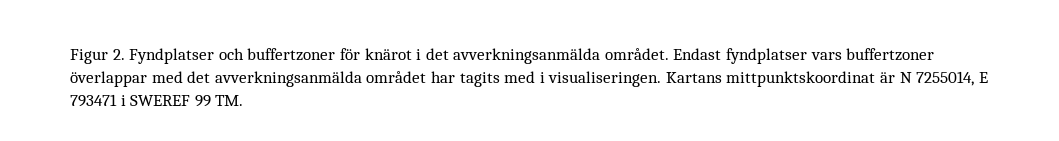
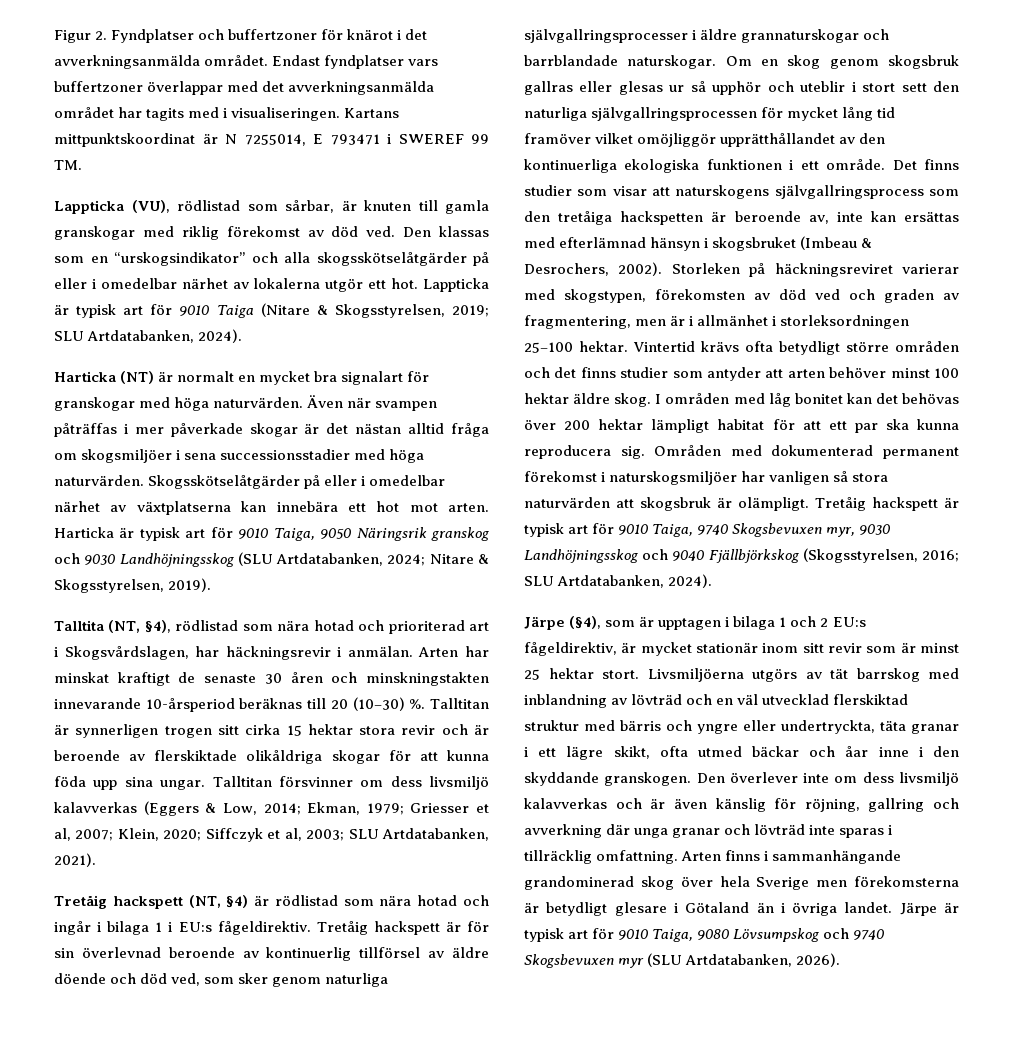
+ Lappticka (VU), rödlistad som sårbar, är knuten till gamla granskogar med riklig förekomst av död ved. Den klassas som en “urskogsindikator” och alla skogsskötselåtgärder på eller i omedelbar närhet av lokalerna utgör ett hot. Lappticka är typisk art för 9010 Taiga (Nitare & Skogsstyrelsen, 2019; SLU Artdatabanken, 2024).
+ Harticka (NT) är normalt en mycket bra signalart för granskogar med höga naturvärden. Även när svampen påträffas i mer påverkade skogar är det nästan alltid fråga om skogsmiljöer i sena successionsstadier med höga naturvärden. Skogsskötselåtgärder på eller i omedelbar närhet av växtplatserna kan innebära ett hot mot arten. Harticka är typisk art för 9010 Taiga, 9050 Näringsrik granskog och 9030 Landhöjningsskog (SLU Artdatabanken, 2024; Nitare & Skogsstyrelsen, 2019).
+ Talltita (NT, §4), rödlistad som nära hotad och prioriterad art i Skogsvårdslagen, har häckningsrevir i anmälan. Arten har minskat kraftigt de senaste 30 åren och minskningstakten innevarande 10-årsperiod beräknas till 20 (10–30) %. Talltitan är synnerligen trogen sitt cirka 15 hektar stora revir och är beroende av flerskiktade olikåldriga skogar för att kunna föda upp sina ungar. Talltitan försvinner om dess livsmiljö kalavverkas (Eggers & Low, 2014; Ekman, 1979; Griesser et al, 2007; Klein, 2020; Siffczyk et al, 2003; SLU Artdatabanken, 2021).
+ Tretåig hackspett (NT, §4) är rödlistad som nära hotad och ingår i bilaga 1 i EU:s fågeldirektiv. Tretåig hackspett är för sin överlevnad beroende av kontinuerlig tillförsel av äldre döende och död ved, som sker genom naturliga självgallringsprocesser i äldre grannaturskogar och barrblandade naturskogar. Om en skog genom skogsbruk gallras eller glesas ur så upphör och uteblir i stort sett den naturliga självgallringsprocessen för mycket lång tid framöver vilket omöjliggör upprätthållandet av den kontinuerliga ekologiska funktionen i ett område. Det finns studier som visar att naturskogens självgallringsprocess som den tretåiga hackspetten är beroende av, inte kan ersättas med efterlämnad hänsyn i skogsbruket (Imbeau & Desrochers, 2002). Storleken på häckningsreviret varierar med skogstypen, förekomsten av död ved och graden av fragmentering, men är i allmänhet i storleksordningen 25–100 hektar. Vintertid krävs ofta betydligt större områden och det finns studier som antyder att arten behöver minst 100 hektar äldre skog. I områden med låg bonitet kan det behövas över 200 hektar lämpligt habitat för att ett par ska kunna reproducera sig. Områden med dokumenterad permanent förekomst i naturskogsmiljöer har vanligen så stora naturvärden att skogsbruk är olämpligt. Tretåig hackspett är typisk art för 9010 Taiga, 9740 Skogsbevuxen myr, 9030 Landhöjningsskog och 9040 Fjällbjörkskog (Skogsstyrelsen, 2016; SLU Artdatabanken, 2024).
+ Järpe (§4), som är upptagen i bilaga 1 och 2 EU:s fågeldirektiv, är mycket stationär inom sitt revir som är minst 25 hektar stort. Livsmiljöerna utgörs av tät barrskog med inblandning av lövträd och en väl utvecklad flerskiktad struktur med bärris och yngre eller undertryckta, täta granar i ett lägre skikt, ofta utmed bäckar och åar inne i den skyddande granskogen. Den överlever inte om dess livsmiljö kalavverkas och är även känslig för röjning, gallring och avverkning där unga granar och lövträd inte sparas i tillräcklig omfattning. Arten finns i sammanhängande grandominerad skog över hela Sverige men förekomsterna är betydligt glesare i Götaland än i övriga landet. Järpe är typisk art för 9010 Taiga, 9080 Lövsumpskog och 9740 Skogsbevuxen myr (SLU Artdatabanken, 2026).

